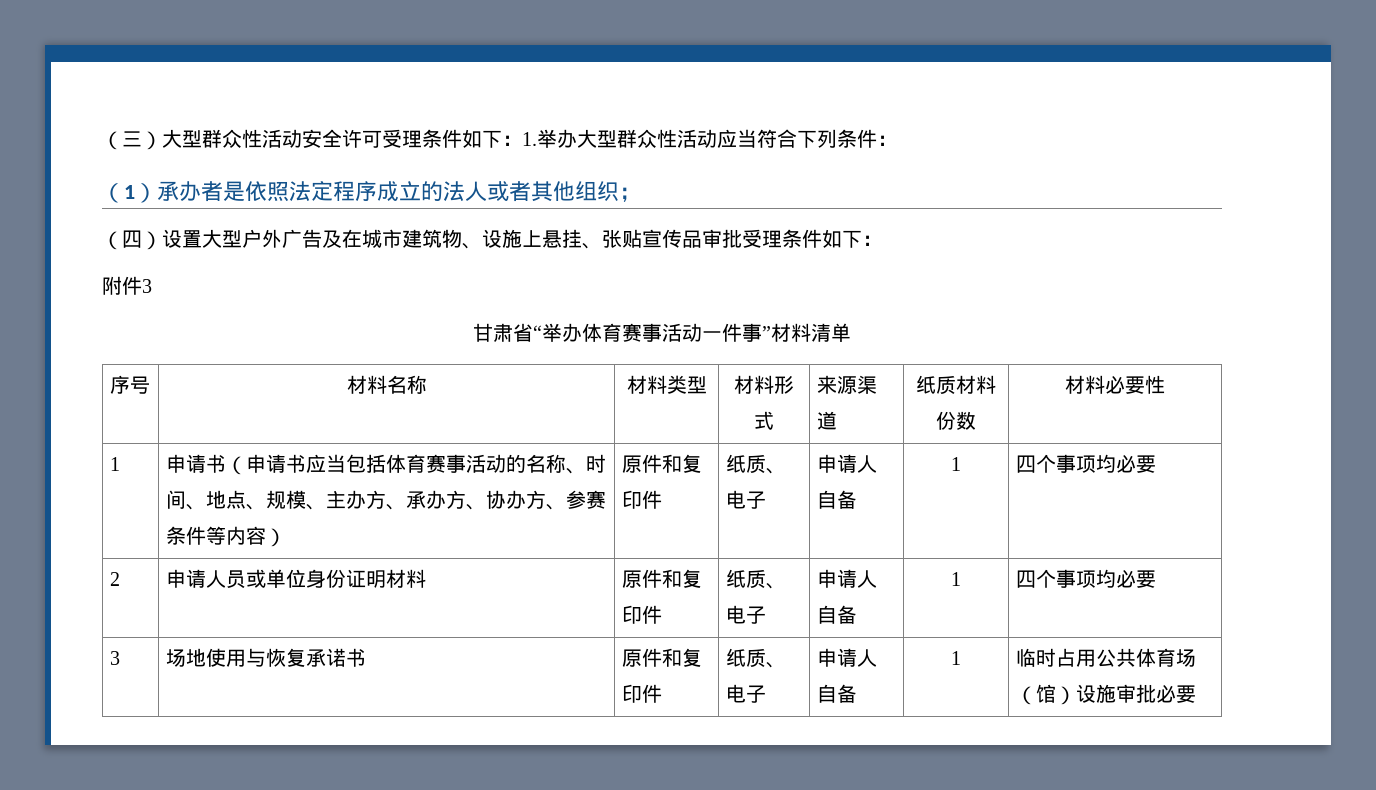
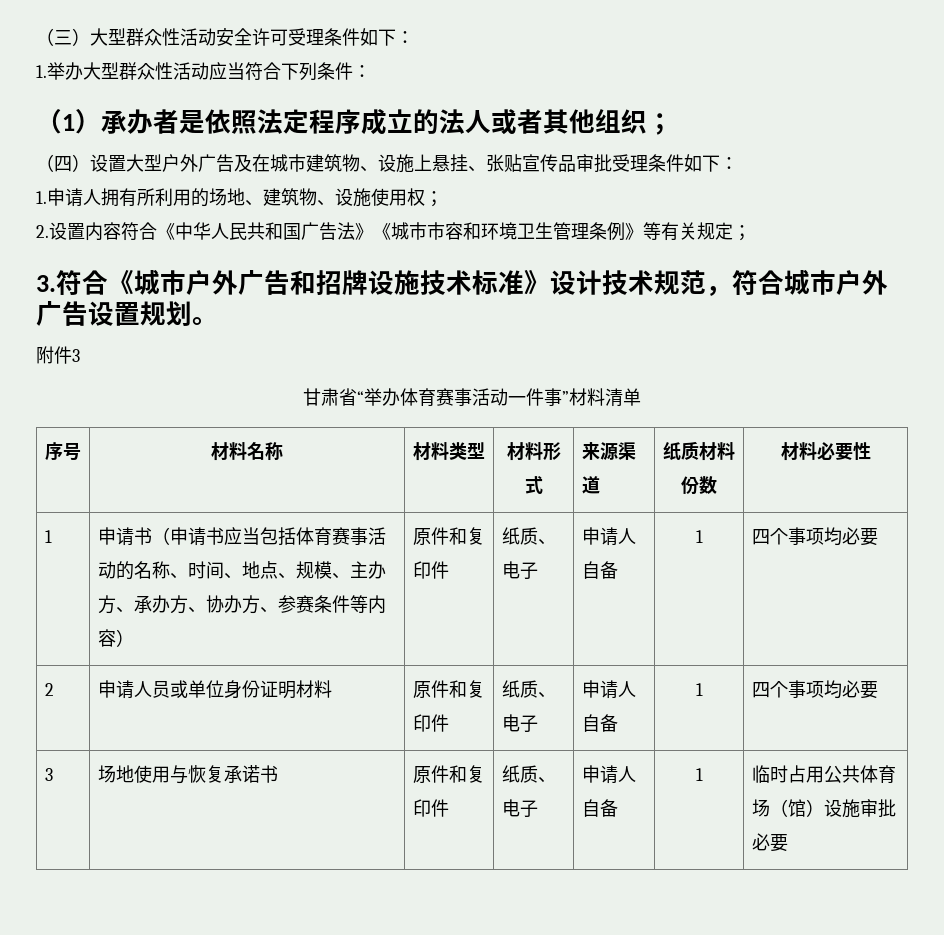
- （三）大型群众性活动安全许可受理条件如下：1.举办大型群众性活动应当符合下列条件：
+ （三）大型群众性活动安全许可受理条件如下：
+ 1.举办大型群众性活动应当符合下列条件：
+ 1.申请人拥有所利用的场地、建筑物、设施使用权；
+ 2.设置内容符合《中华人民共和国广告法》《城市市容和环境卫生管理条例》等有关规定；
+ 3.符合《城市户外广告和招牌设施技术标准》设计技术规范，符合城市户外广告设置规划。

